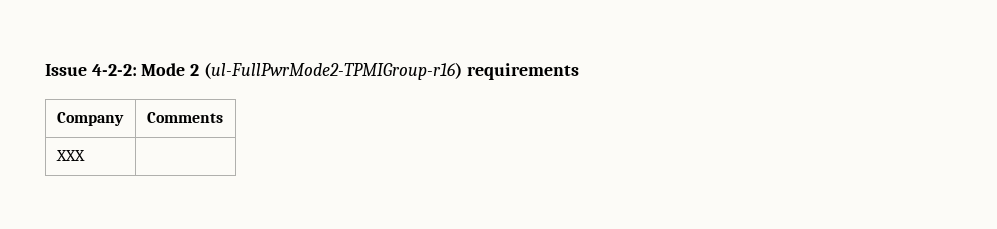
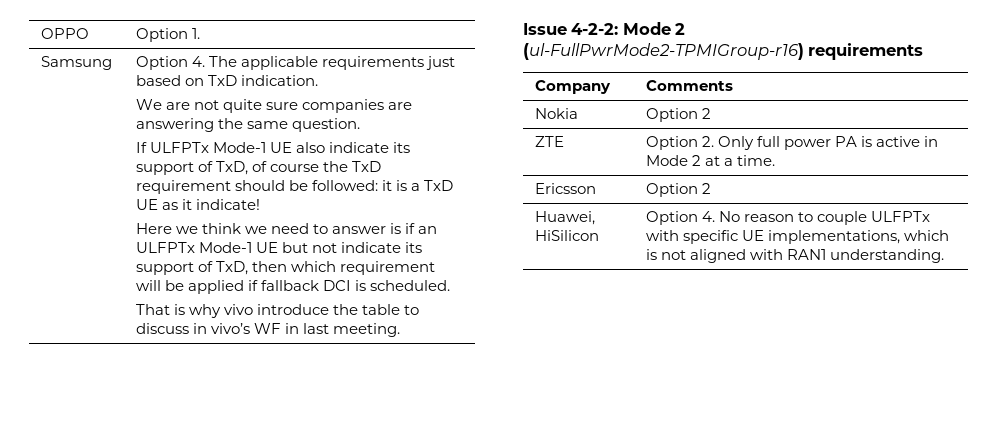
+ OPPO | Option 1.
+ Samsung | Option 4. The applicable requirements just based on TxD indication.
+ We are not quite sure companies are answering the same question.
+ If ULFPTx Mode-1 UE also indicate its support of TxD, of course the TxD requirement should be followed: it is a TxD UE as it indicate!
+ Here we think we need to answer is if an ULFPTx Mode-1 UE but not indicate its support of TxD, then which requirement will be applied if fallback DCI is scheduled.
+ That is why vivo introduce the table to discuss in vivo’s WF in last meeting.
- XXX |
+ Nokia | Option 2
+ ZTE | Option 2. Only full power PA is active in Mode 2 at a time.
+ Ericsson | Option 2
+ Huawei, HiSilicon | Option 4. No reason to couple ULFPTx with specific UE implementations, which is not aligned with RAN1 understanding.

